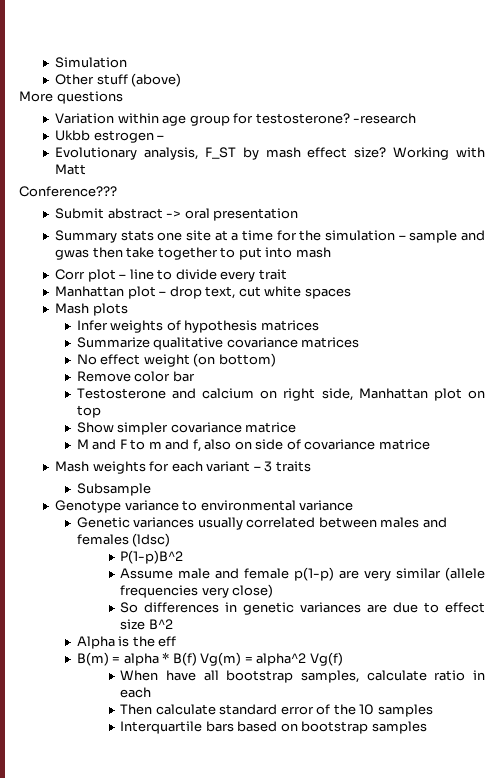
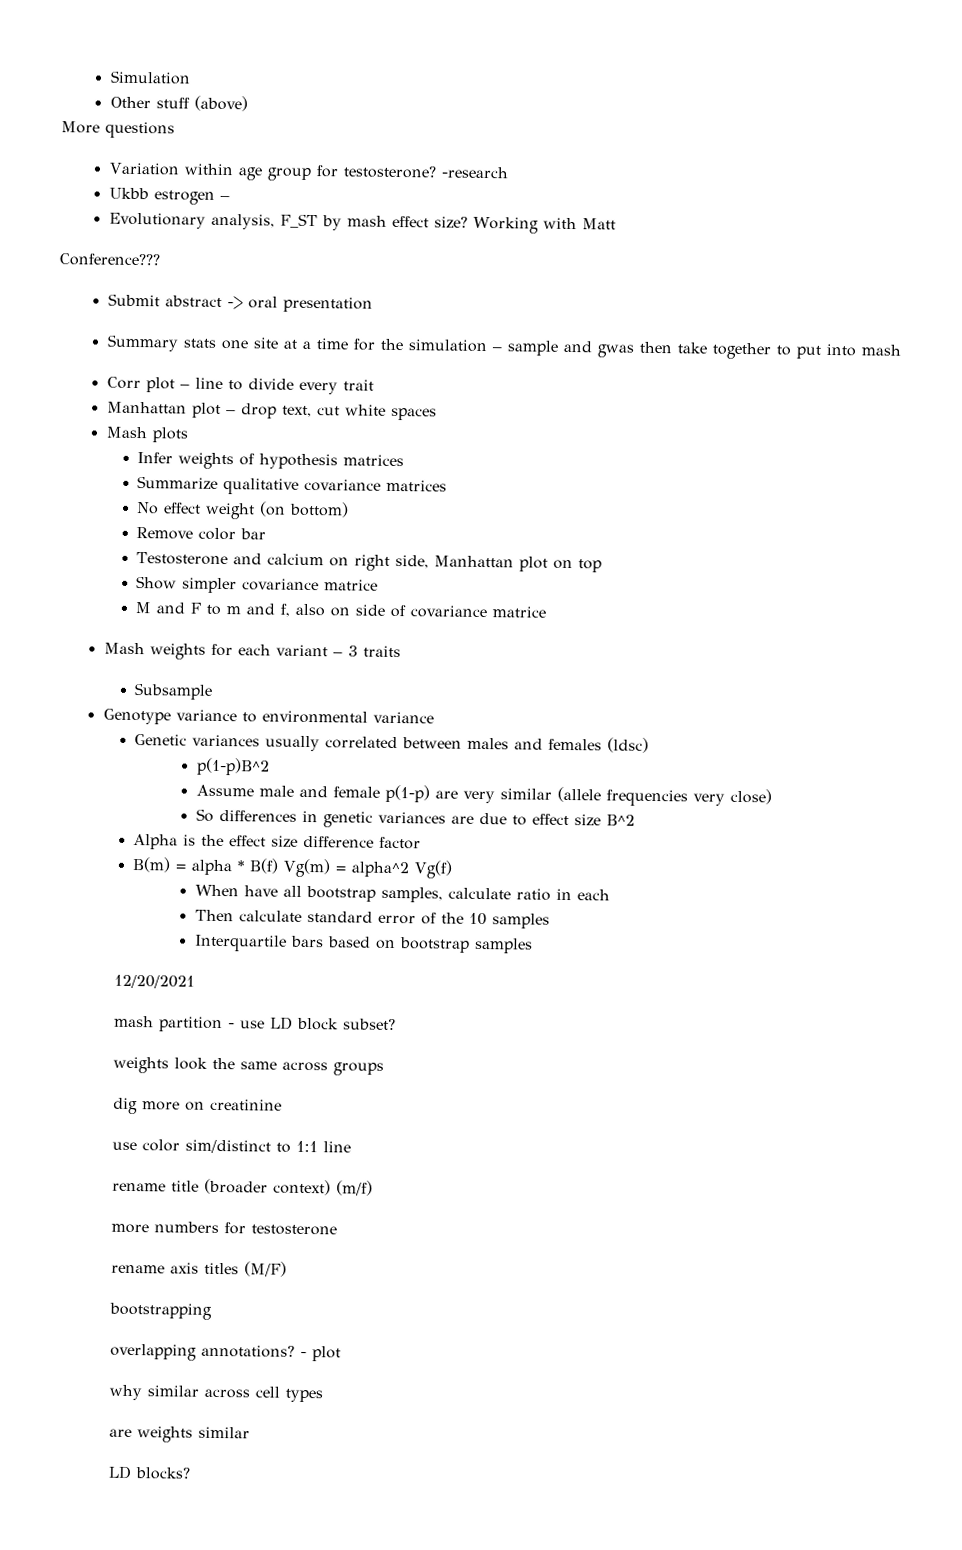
- P(1-p)B^2
+ p(1-p)B^2
- Alpha is the eff
+ Alpha is the effect size difference factor
+ 12/20/2021
+ mash partition - use LD block subset?
+ weights look the same across groups
+ dig more on creatinine
+ use color sim/distinct to 1:1 line
+ rename title (broader context) (m/f)
+ more numbers for testosterone
+ rename axis titles (M/F)
+ bootstrapping
+ overlapping annotations? - plot
+ why similar across cell types
+ are weights similar
+ LD blocks?

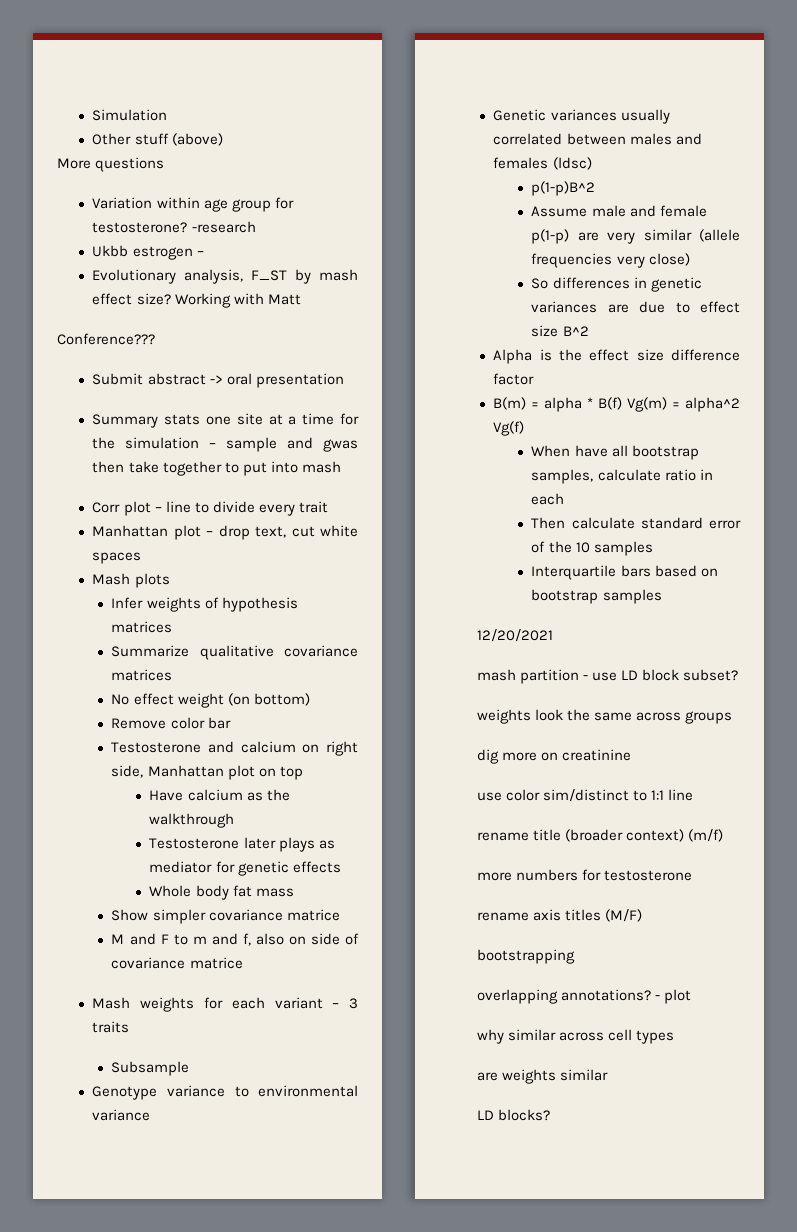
+ Have calcium as the walkthrough
+ Testosterone later plays as mediator for genetic effects
+ Whole body fat mass

